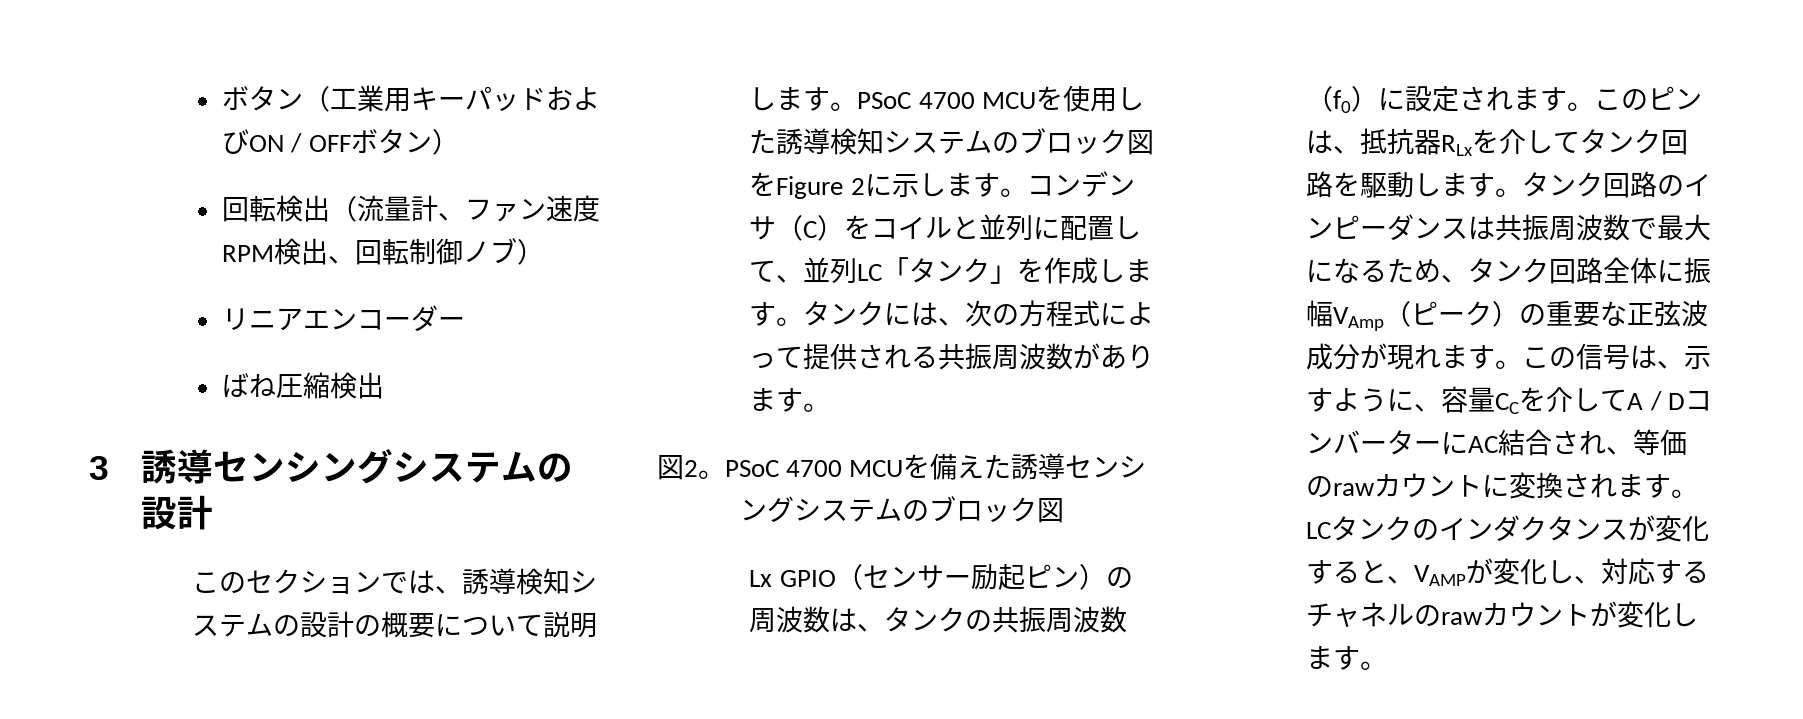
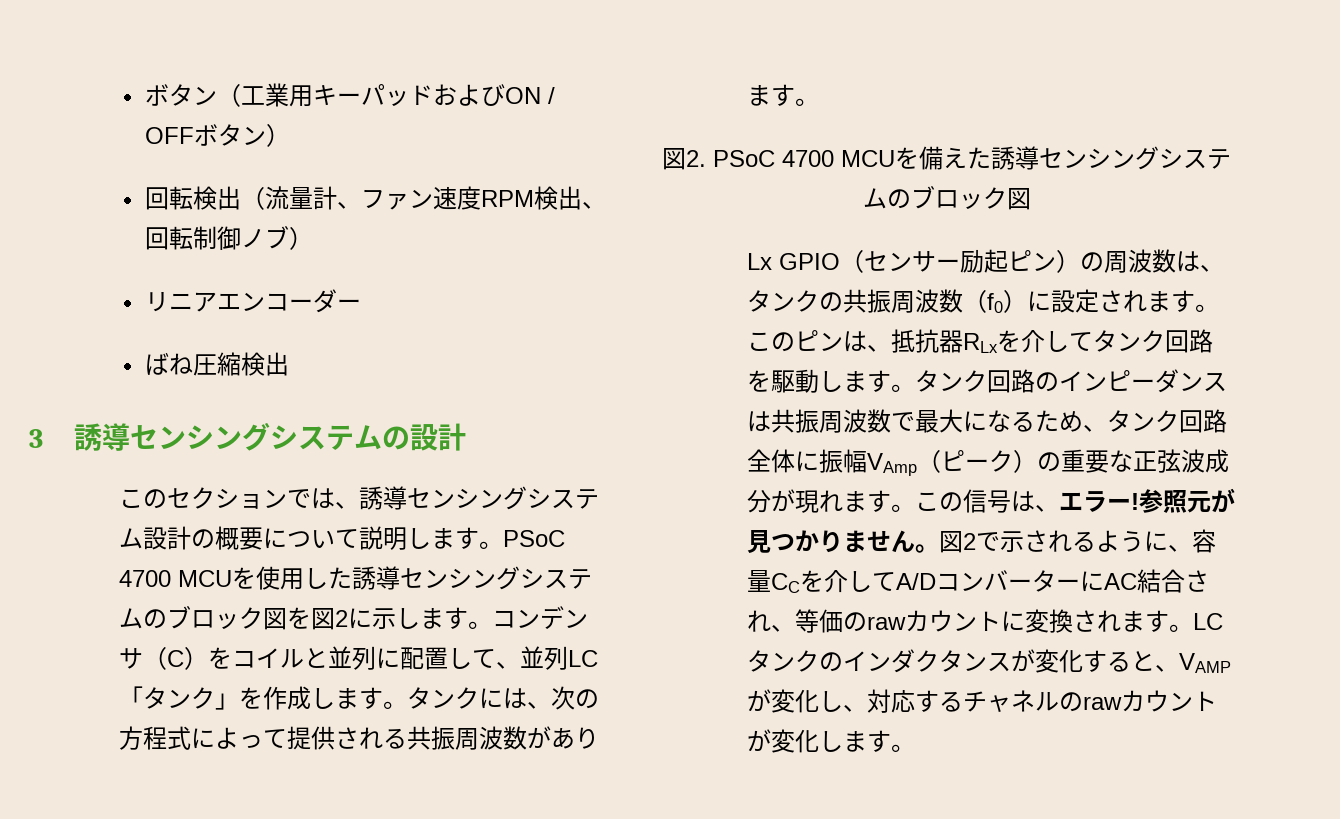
- このセクションでは、誘導検知システムの設計の概要について説明します。
+ このセクションでは、誘導センシングシステム設計の概要について説明します。
- PSoC 4700 MCUを使用した誘導検知システムのブロック図をFigure 2に示します。
+ PSoC 4700 MCUを使用した誘導センシングシステムのブロック図を図2に示します。
- 図2。PSoC 4700 MCUを備えた誘導センシングシステムのブロック図
+ 図2. PSoC 4700 MCUを備えた誘導センシングシステムのブロック図
- この信号は、示すように、容量CCを介してA / DコンバーターにAC結合され、等価のrawカウントに変換されます。
+ この信号は、エラー!参照元が見つかりません。図2で示されるように、容量CCを介してA/DコンバーターにAC結合され、等価のrawカウントに変換されます。

